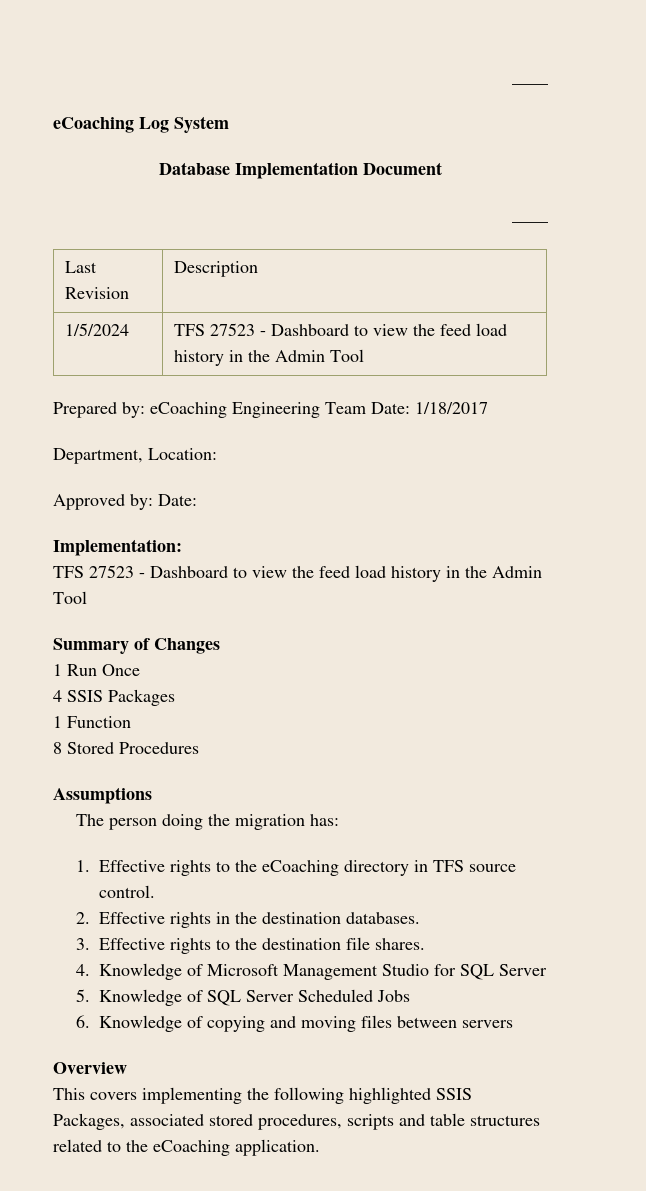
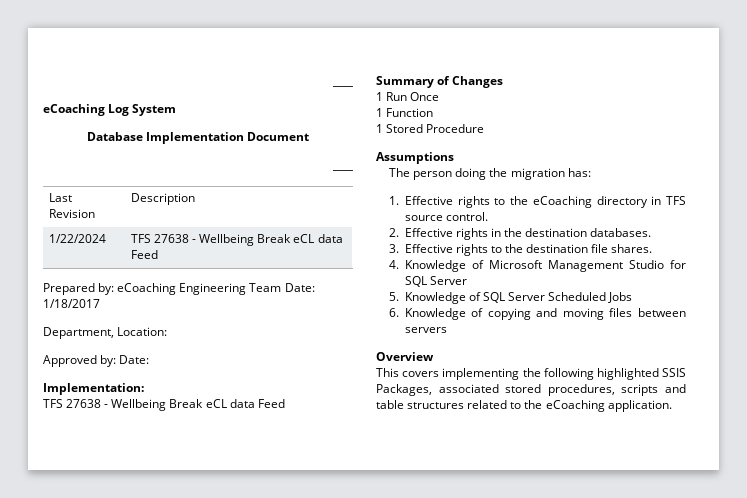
- 1/5/2024 | TFS 27523 - Dashboard to view the feed load history in the Admin Tool
+ 1/22/2024 | TFS 27638 - Wellbeing Break eCL data Feed
  Implementation:
- TFS 27523 - Dashboard to view the feed load history in the Admin Tool
+ TFS 27638 - Wellbeing Break eCL data Feed
- 4 SSIS Packages
- 8 Stored Procedures
+ 1 Stored Procedure

